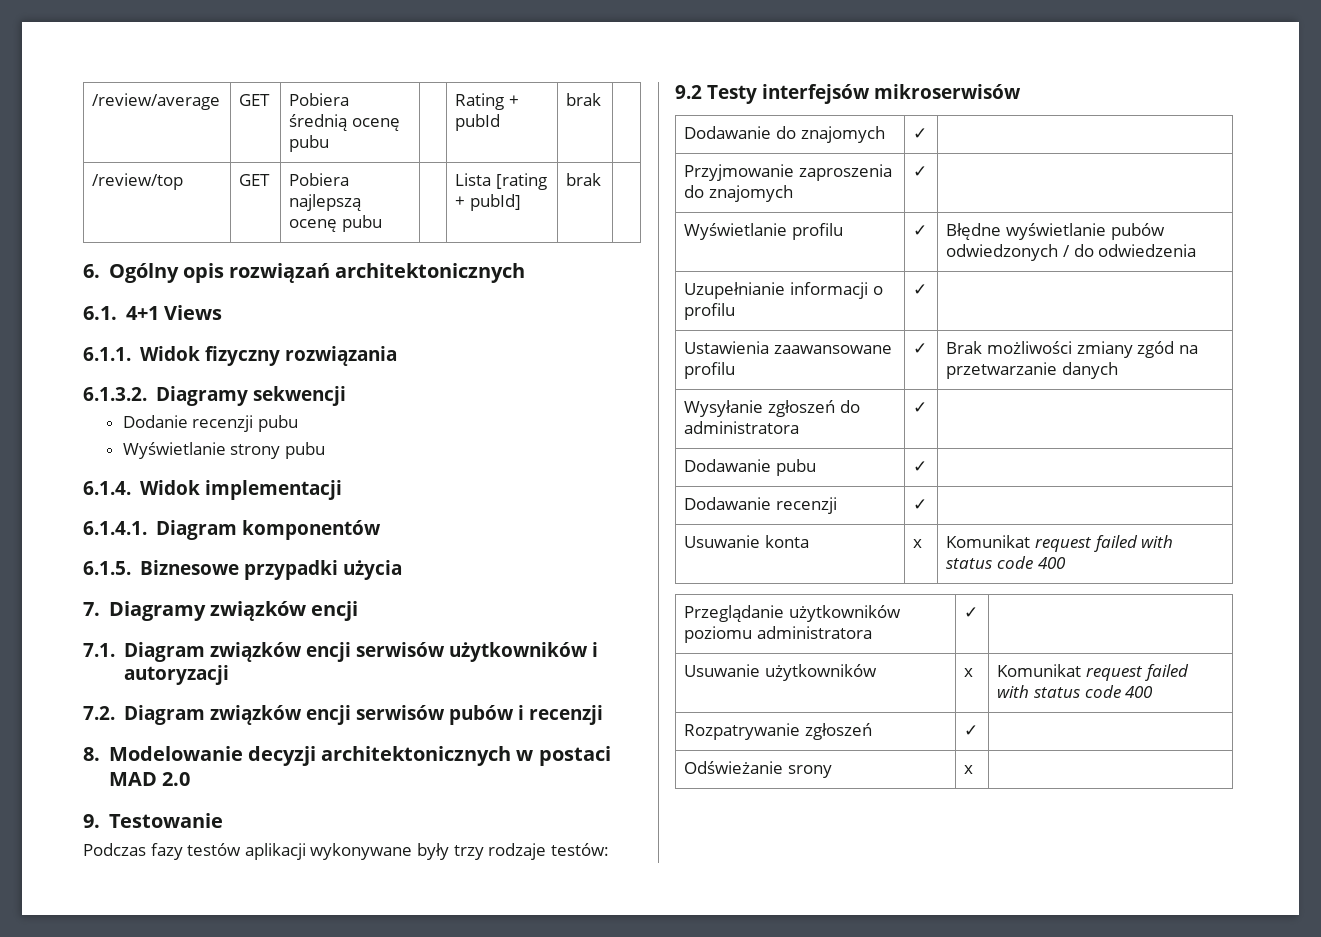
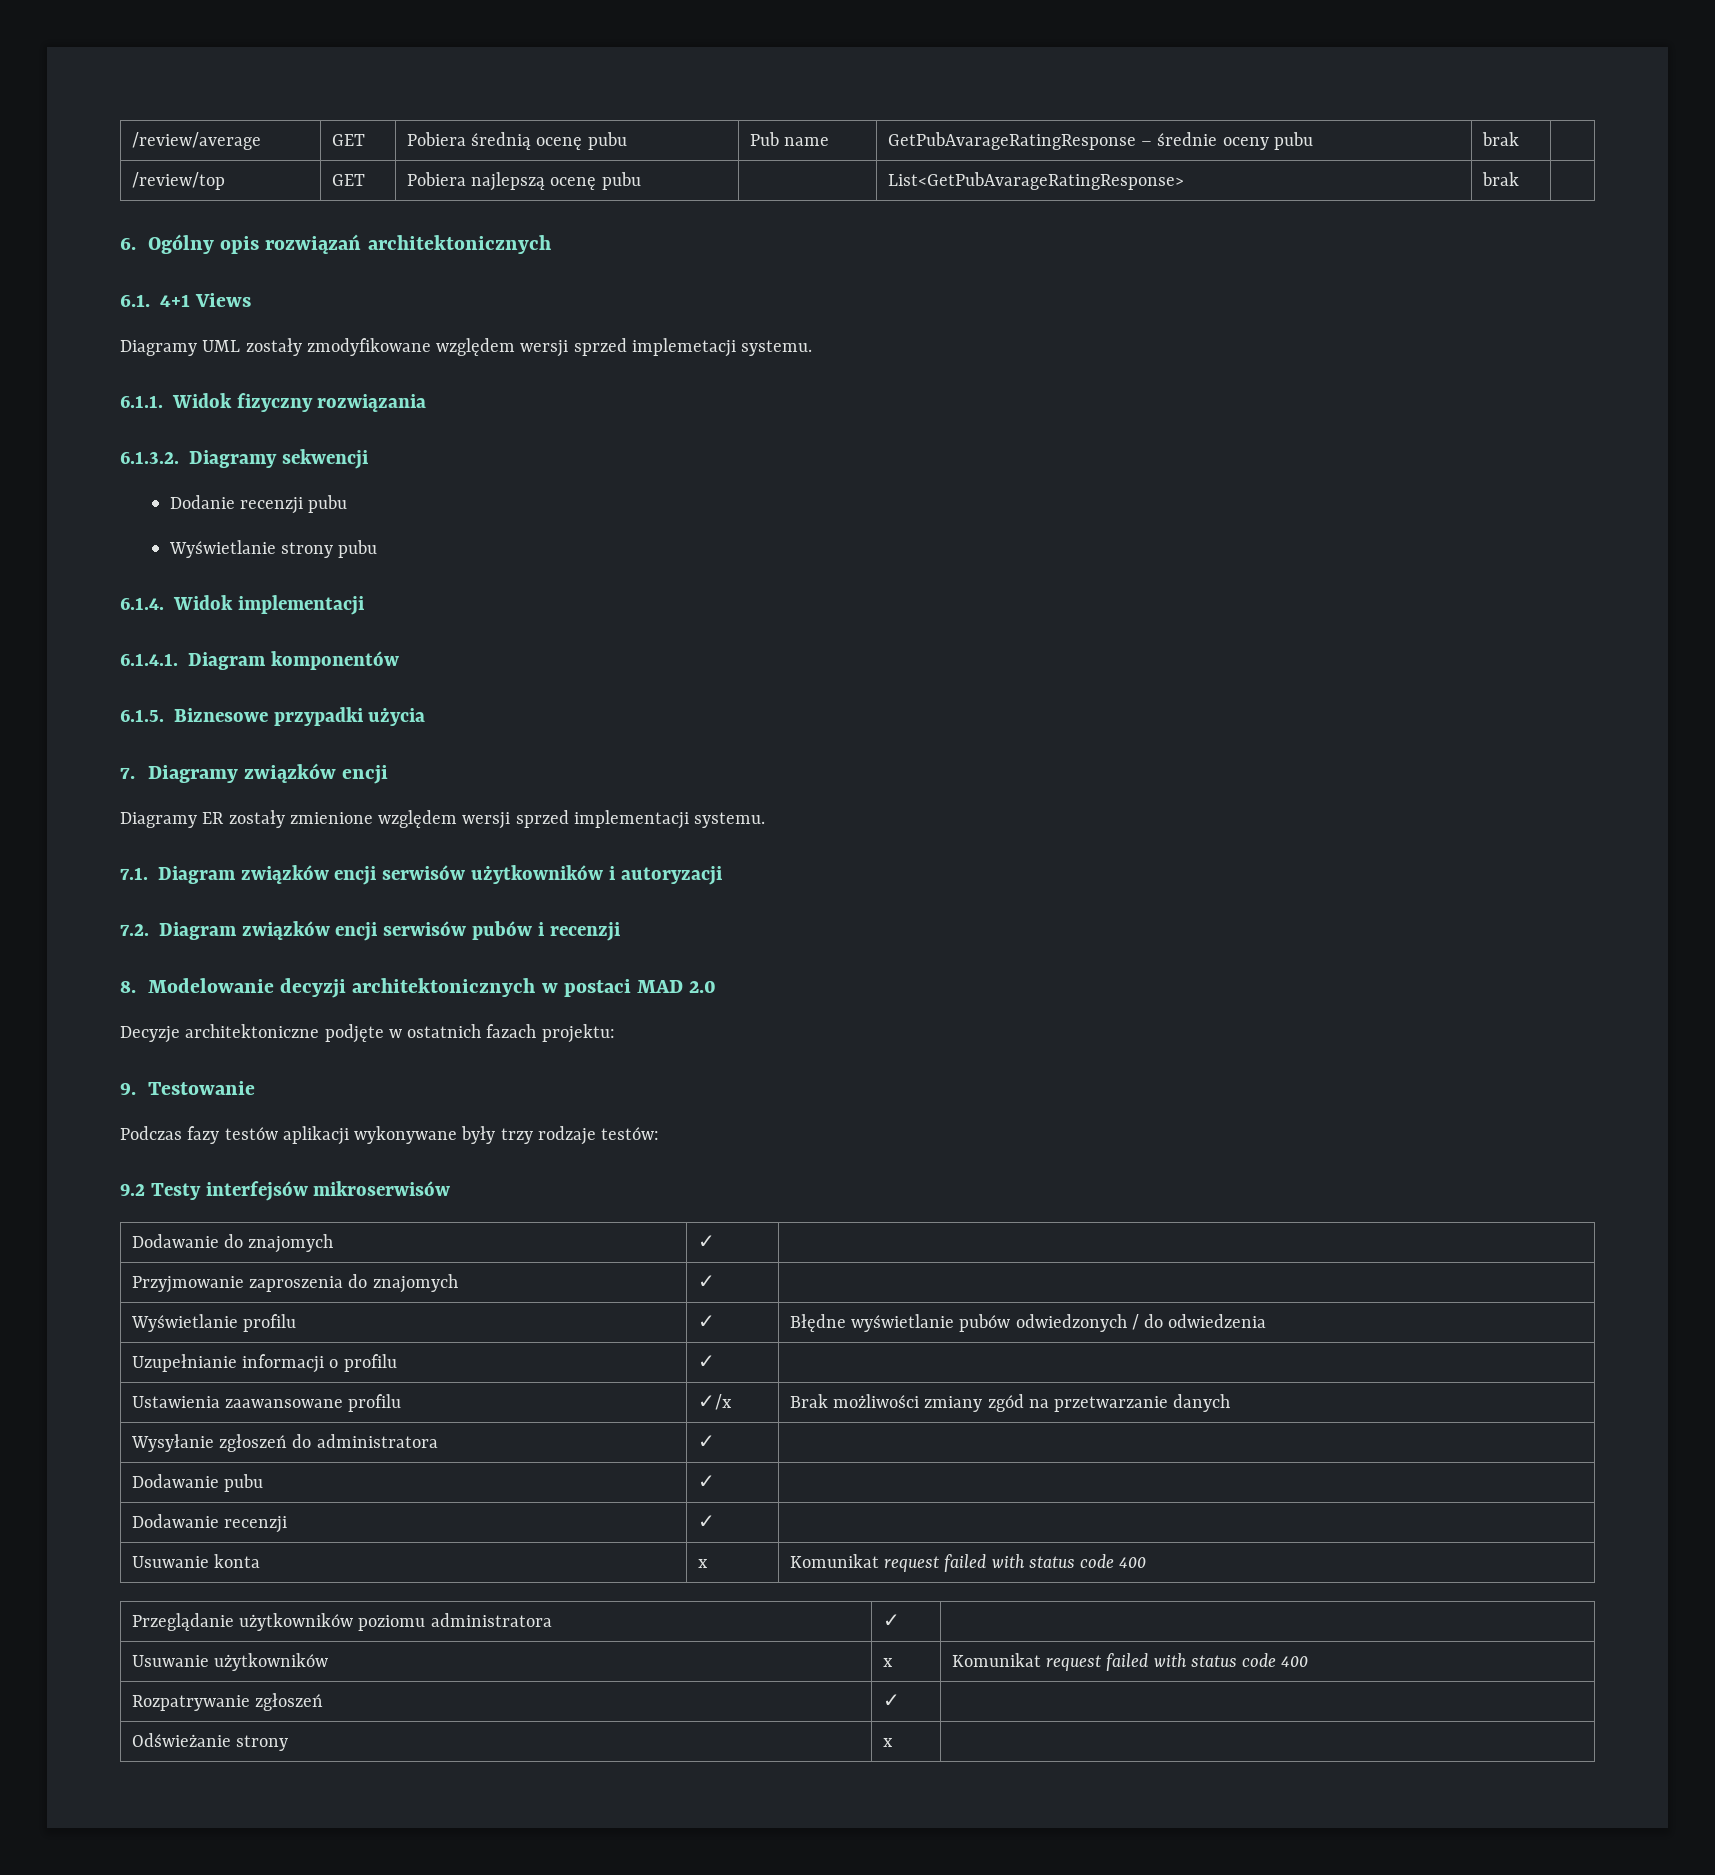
- /review/average | GET | Pobiera średnią ocenę pubu | | Rating + pubId | brak |
+ /review/average | GET | Pobiera średnią ocenę pubu | Pub name | GetPubAvarageRatingResponse – średnie oceny pubu | brak |
- /review/top | GET | Pobiera najlepszą ocenę pubu | | Lista [rating + pubId] | brak |
+ /review/top | GET | Pobiera najlepszą ocenę pubu | | List<GetPubAvarageRatingResponse> | brak |
+ Diagramy UML zostały zmodyfikowane względem wersji sprzed implemetacji systemu.
+ Diagramy ER zostały zmienione względem wersji sprzed implementacji systemu.
+ Decyzje architektoniczne podjęte w ostatnich fazach projektu:
- Ustawienia zaawansowane profilu | ✓ | Brak możliwości zmiany zgód na przetwarzanie danych
+ Ustawienia zaawansowane profilu | ✓/x | Brak możliwości zmiany zgód na przetwarzanie danych
- Odświeżanie srony | x |
+ Odświeżanie strony | x |

